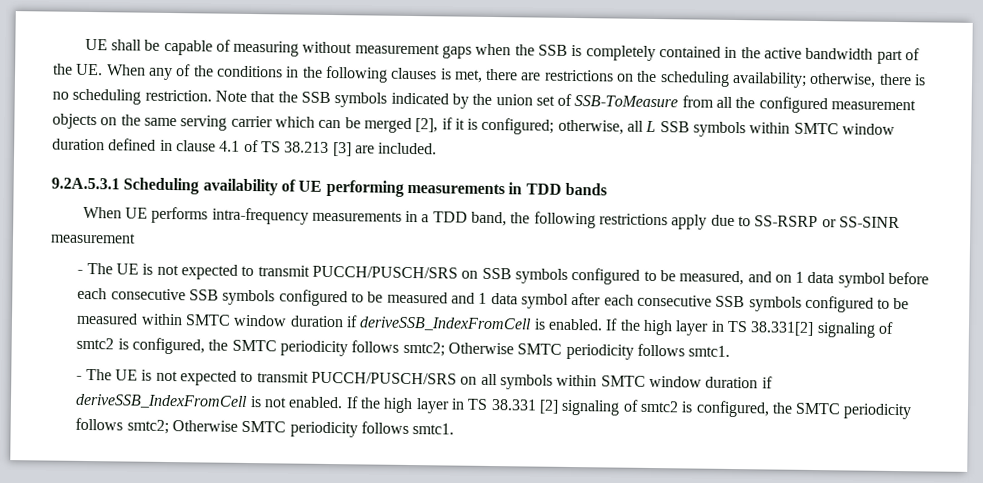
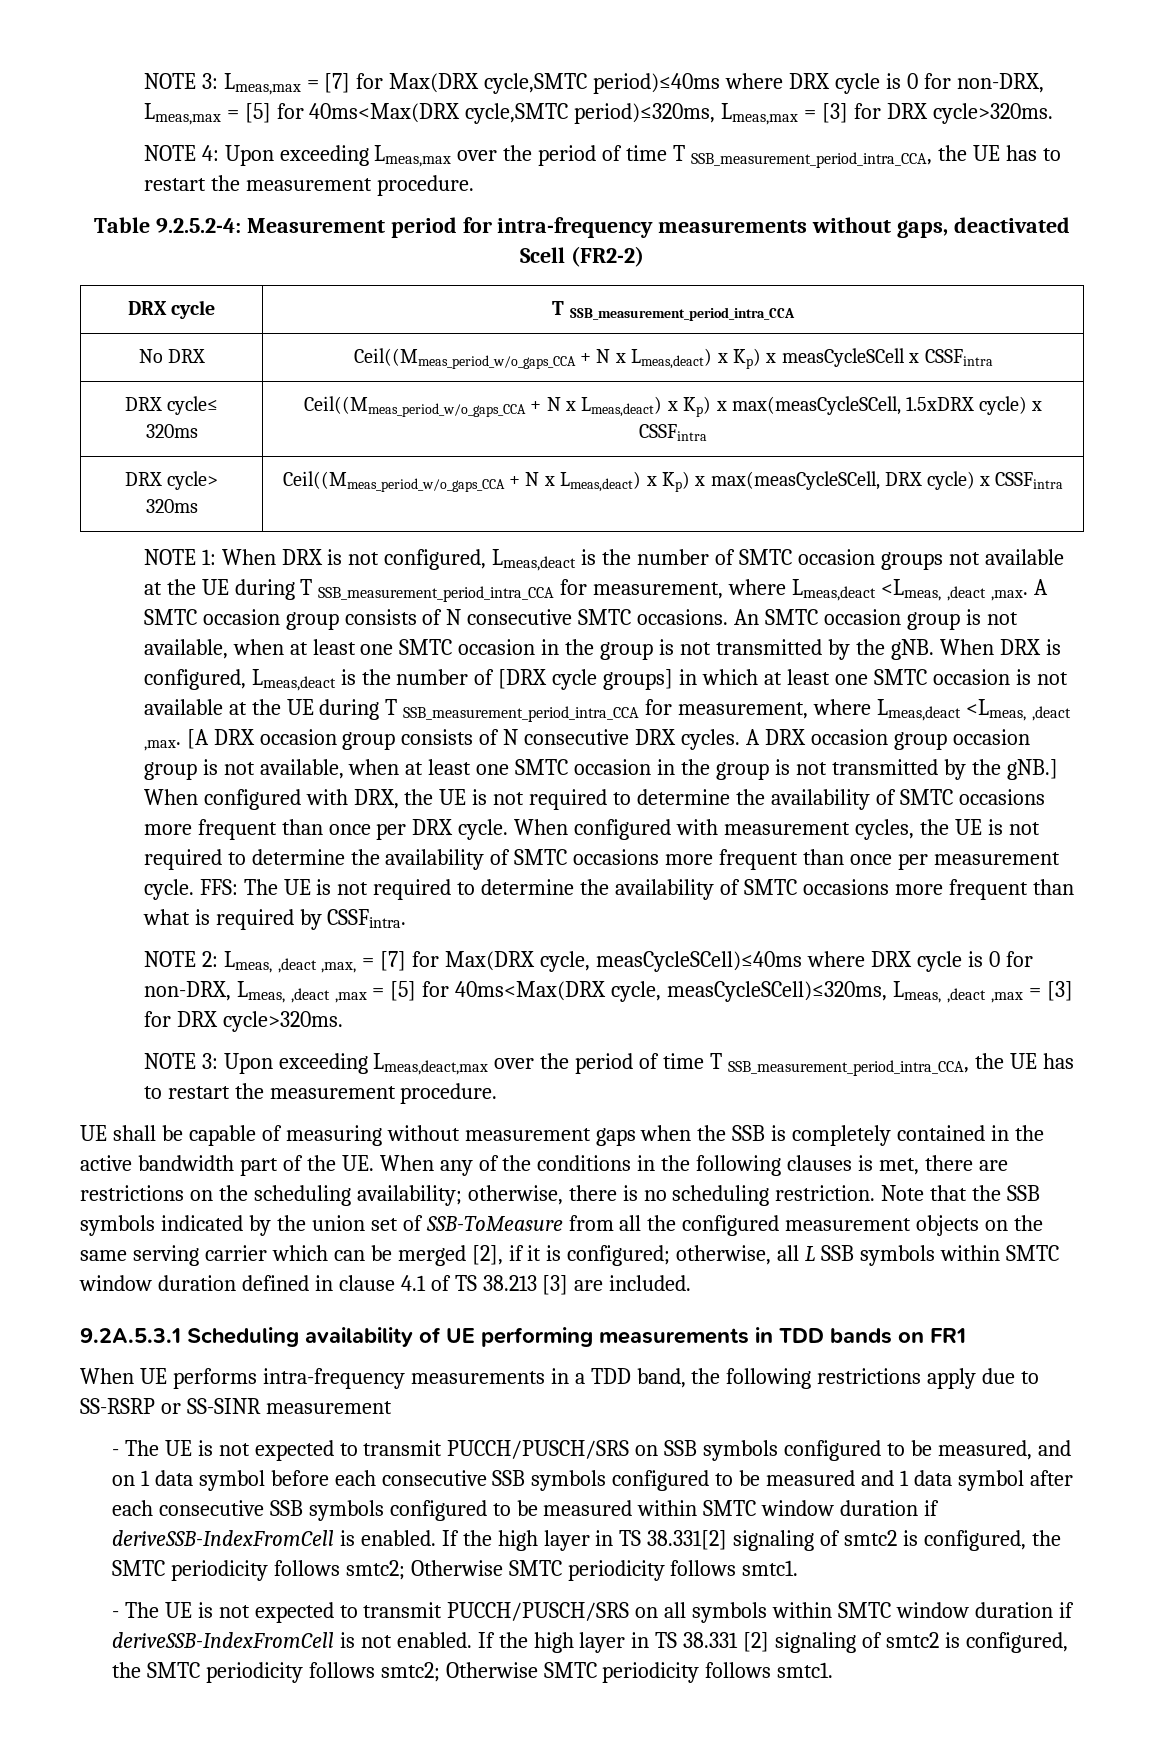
+ NOTE 3: Lmeas,max = [7] for Max(DRX cycle,SMTC period)≤40ms where DRX cycle is 0 for non-DRX, Lmeas,max = [5] for 40ms<Max(DRX cycle,SMTC period)≤320ms, Lmeas,max = [3] for DRX cycle>320ms.
+ NOTE 4: Upon exceeding Lmeas,max over the period of time T SSB_measurement_period_intra_CCA, the UE has to restart the measurement procedure.
+ Table 9.2.5.2-4: Measurement period for intra-frequency measurements without gaps, deactivated Scell (FR2-2)
+ DRX cycle | T SSB_measurement_period_intra_CCA
+ No DRX | Ceil((Mmeas_period_w/o_gaps_CCA + N x Lmeas,deact) x Kp) x measCycleSCell x CSSFintra
+ DRX cycle≤ 320ms | Ceil((Mmeas_period_w/o_gaps_CCA + N x Lmeas,deact) x Kp) x max(measCycleSCell, 1.5xDRX cycle) x CSSFintra
+ DRX cycle> 320ms | Ceil((Mmeas_period_w/o_gaps_CCA + N x Lmeas,deact) x Kp) x max(measCycleSCell, DRX cycle) x CSSFintra
+ NOTE 1: When DRX is not configured, Lmeas,deact is the number of SMTC occasion groups not available at the UE during T SSB_measurement_period_intra_CCA for measurement, where Lmeas,deact <Lmeas, ,deact ,max. A SMTC occasion group consists of N consecutive SMTC occasions. An SMTC occasion group is not available, when at least one SMTC occasion in the group is not transmitted by the gNB. When DRX is configured, Lmeas,deact is the number of [DRX cycle groups] in which at least one SMTC occasion is not available at the UE during T SSB_measurement_period_intra_CCA for measurement, where Lmeas,deact <Lmeas, ,deact ,max. [A DRX occasion group consists of N consecutive DRX cycles. A DRX occasion group occasion group is not available, when at least one SMTC occasion in the group is not transmitted by the gNB.] When configured with DRX, the UE is not required to determine the availability of SMTC occasions more frequent than once per DRX cycle. When configured with measurement cycles, the UE is not required to determine the availability of SMTC occasions more frequent than once per measurement cycle. FFS: The UE is not required to determine the availability of SMTC occasions more frequent than what is required by CSSFintra.
+ NOTE 2: Lmeas, ,deact ,max, = [7] for Max(DRX cycle, measCycleSCell)≤40ms where DRX cycle is 0 for non-DRX, Lmeas, ,deact ,max = [5] for 40ms<Max(DRX cycle, measCycleSCell)≤320ms, Lmeas, ,deact ,max = [3] for DRX cycle>320ms.
+ NOTE 3: Upon exceeding Lmeas,deact,max over the period of time T SSB_measurement_period_intra_CCA, the UE has to restart the measurement procedure.
- 9.2A.5.3.1 Scheduling availability of UE performing measurements in TDD bands
+ 9.2A.5.3.1 Scheduling availability of UE performing measurements in TDD bands on FR1
- - The UE is not expected to transmit PUCCH/PUSCH/SRS on SSB symbols configured to be measured, and on 1 data symbol before each consecutive SSB symbols configured to be measured and 1 data symbol after each consecutive SSB symbols configured to be measured within SMTC window duration if deriveSSB_IndexFromCell is enabled.
+ - The UE is not expected to transmit PUCCH/PUSCH/SRS on SSB symbols configured to be measured, and on 1 data symbol before each consecutive SSB symbols configured to be measured and 1 data symbol after each consecutive SSB symbols configured to be measured within SMTC window duration if deriveSSB-IndexFromCell is enabled.
- - The UE is not expected to transmit PUCCH/PUSCH/SRS on all symbols within SMTC window duration if deriveSSB_IndexFromCell is not enabled.
+ - The UE is not expected to transmit PUCCH/PUSCH/SRS on all symbols within SMTC window duration if deriveSSB-IndexFromCell is not enabled.

